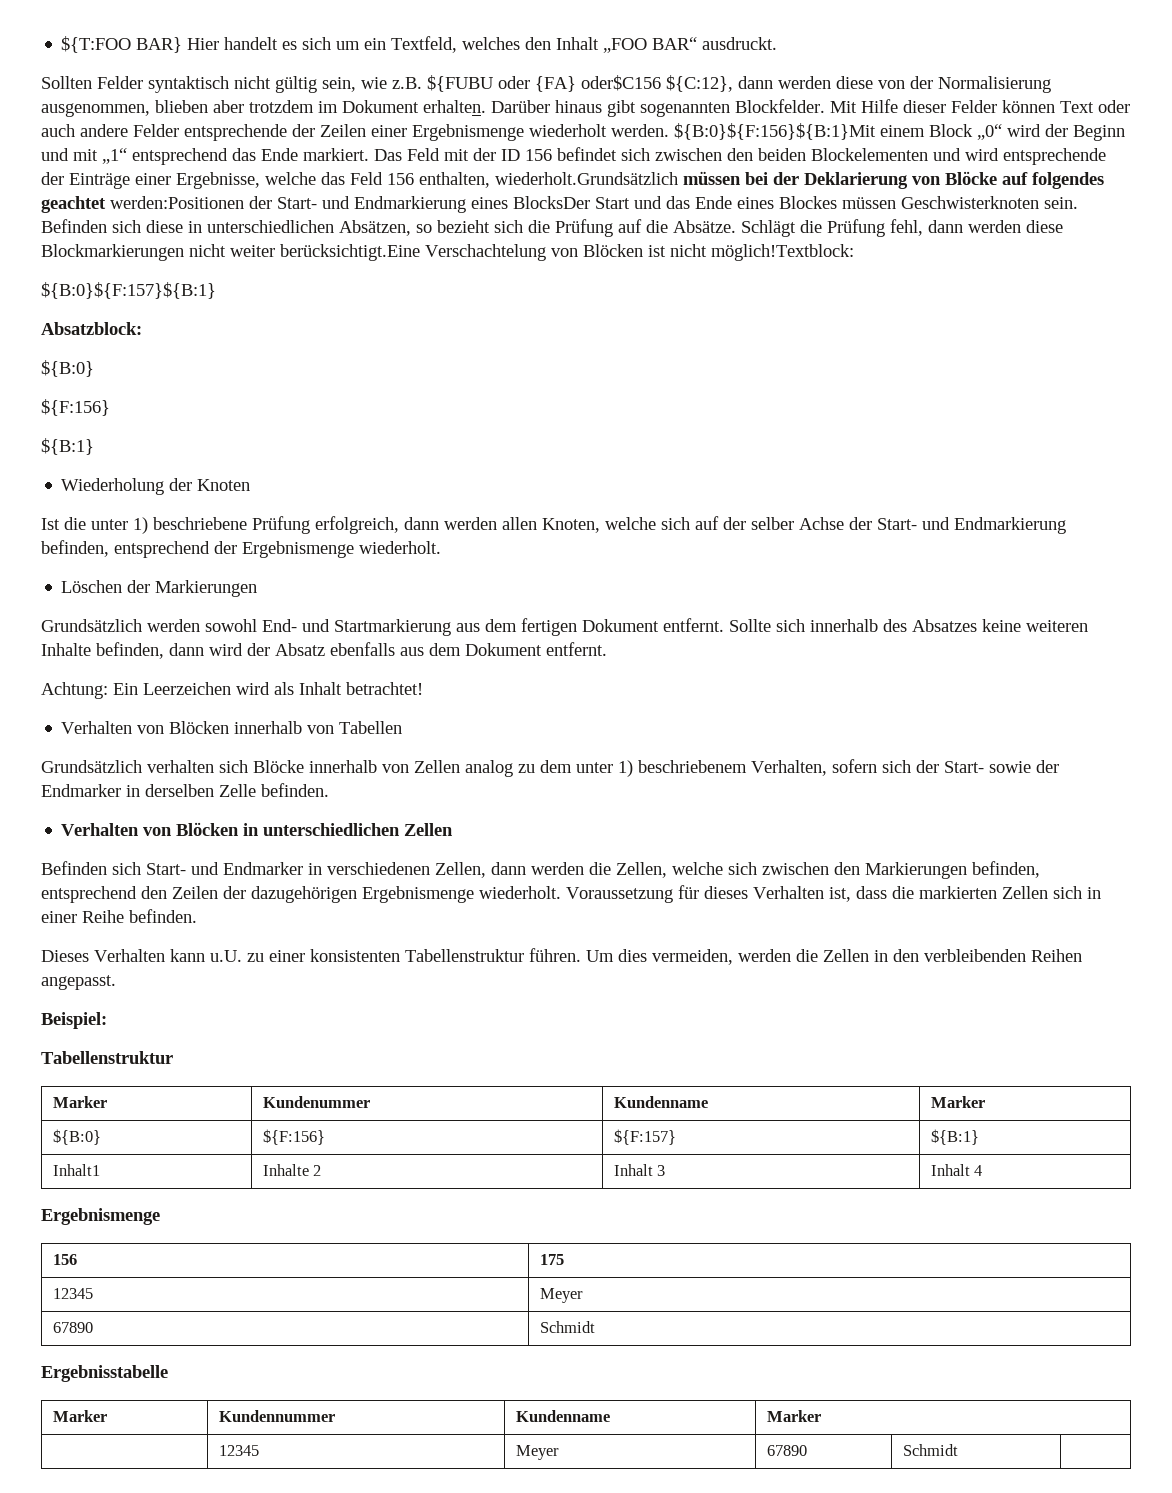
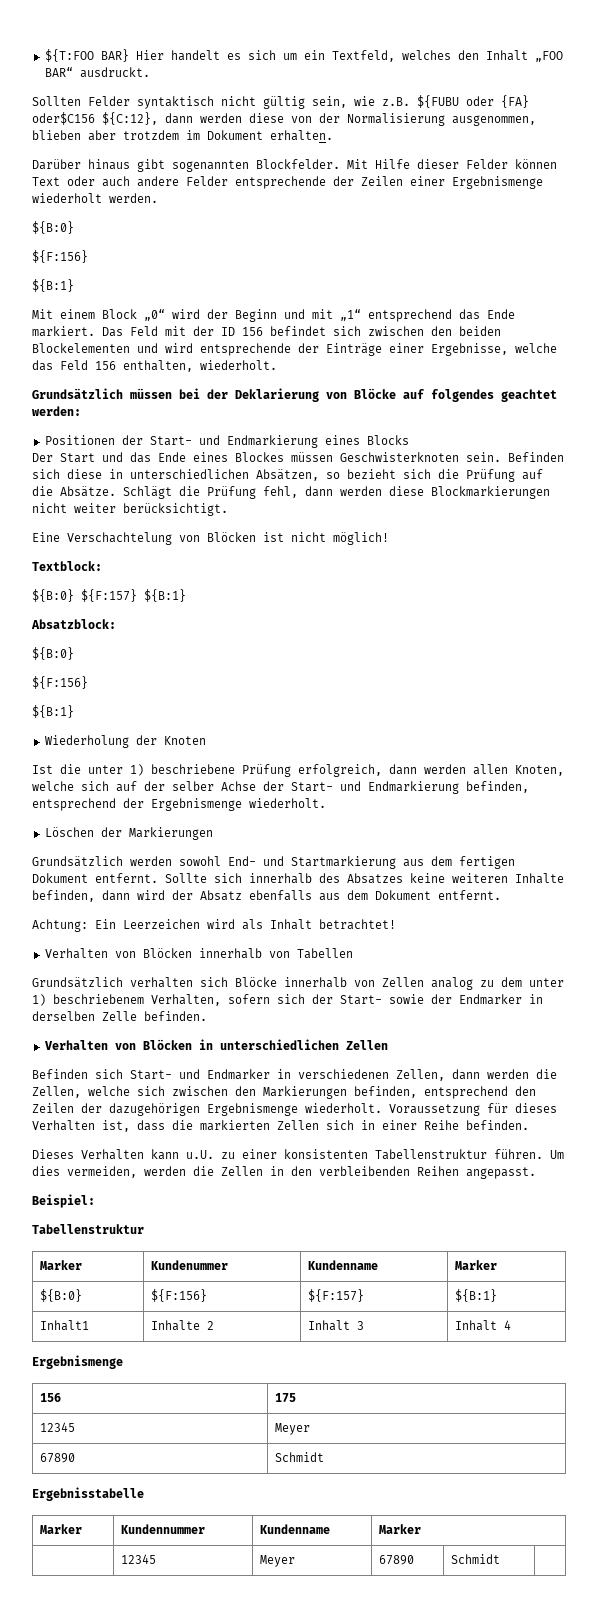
- Sollten Felder syntaktisch nicht gültig sein, wie z.B. ${FUBU oder {FA} oder$C156 ${C:12}, dann werden diese von der Normalisierung ausgenommen, blieben aber trotzdem im Dokument erhalten. Darüber hinaus gibt sogenannten Blockfelder.
+ Sollten Felder syntaktisch nicht gültig sein, wie z.B. ${FUBU oder {FA} oder$C156 ${C:12}, dann werden diese von der Normalisierung ausgenommen, blieben aber trotzdem im Dokument erhalten.
+ Darüber hinaus gibt sogenannten Blockfelder.
- Mit Hilfe dieser Felder können Text oder auch andere Felder entsprechende der Zeilen einer Ergebnismenge wiederholt werden. ${B:0}${F:156}${B:1}Mit einem Block „0“ wird der Beginn und mit „1“ entsprechend das Ende markiert.
+ Mit Hilfe dieser Felder können Text oder auch andere Felder entsprechende der Zeilen einer Ergebnismenge wiederholt werden.
+ ${B:0}
+ ${F:156}
+ ${B:1}
+ Mit einem Block „0“ wird der Beginn und mit „1“ entsprechend das Ende markiert.
- Das Feld mit der ID 156 befindet sich zwischen den beiden Blockelementen und wird entsprechende der Einträge einer Ergebnisse, welche das Feld 156 enthalten, wiederholt.Grundsätzlich müssen bei der Deklarierung von Blöcke auf folgendes geachtet werden:Positionen der Start- und Endmarkierung eines BlocksDer Start und das Ende eines Blockes müssen Geschwisterknoten sein.
+ Das Feld mit der ID 156 befindet sich zwischen den beiden Blockelementen und wird entsprechende der Einträge einer Ergebnisse, welche das Feld 156 enthalten, wiederholt.
+ Grundsätzlich müssen bei der Deklarierung von Blöcke auf folgendes geachtet werden:
+ Positionen der Start- und Endmarkierung eines Blocks
+ Der Start und das Ende eines Blockes müssen Geschwisterknoten sein.
- Schlägt die Prüfung fehl, dann werden diese Blockmarkierungen nicht weiter berücksichtigt.Eine Verschachtelung von Blöcken ist nicht möglich!Textblock:
- ${B:0}${F:157}${B:1}
+ Schlägt die Prüfung fehl, dann werden diese Blockmarkierungen nicht weiter berücksichtigt.
+ Eine Verschachtelung von Blöcken ist nicht möglich!
+ Textblock:
+ ${B:0} ${F:157} ${B:1}

